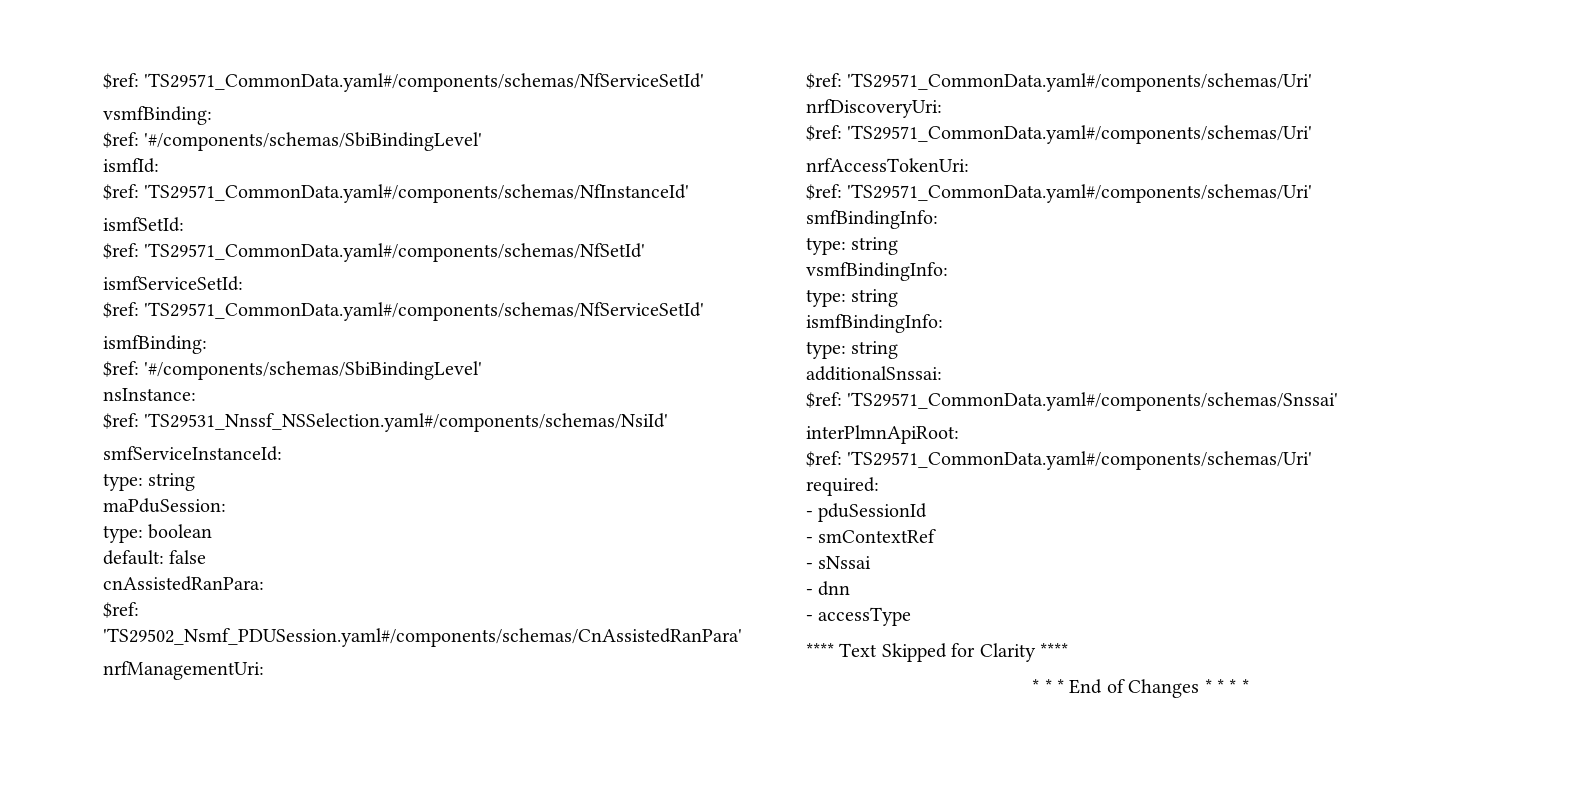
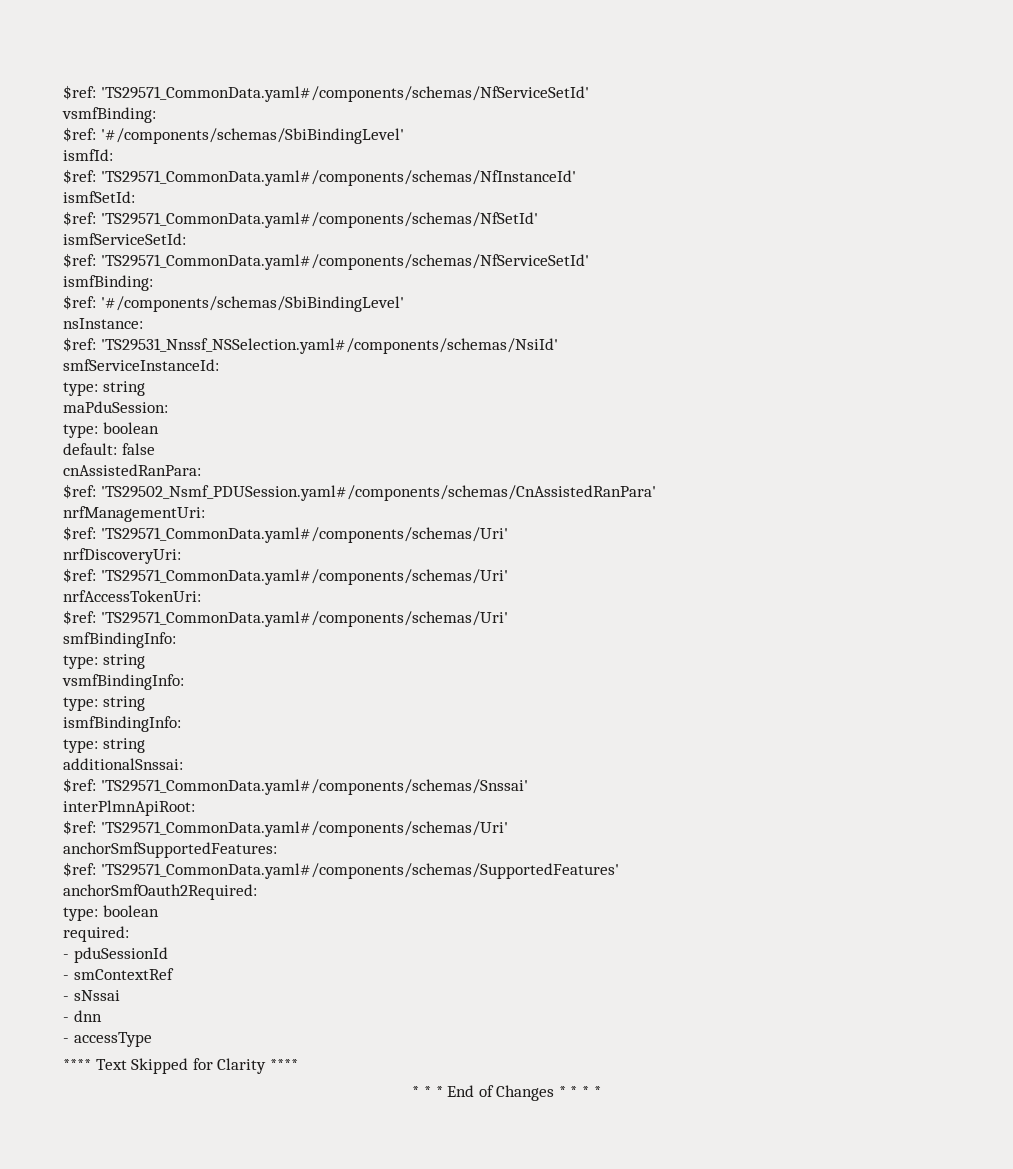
+ anchorSmfSupportedFeatures:
+ $ref: 'TS29571_CommonData.yaml#/components/schemas/SupportedFeatures'
+ anchorSmfOauth2Required:
+ type: boolean

